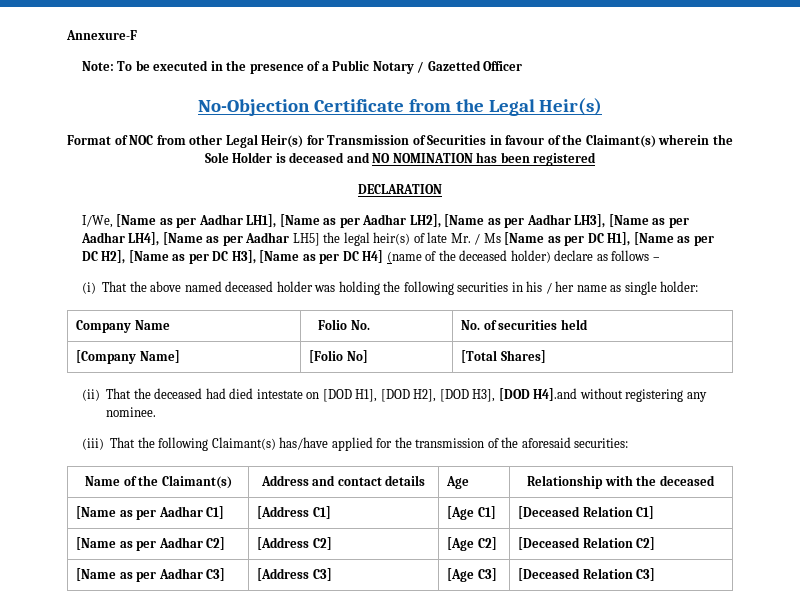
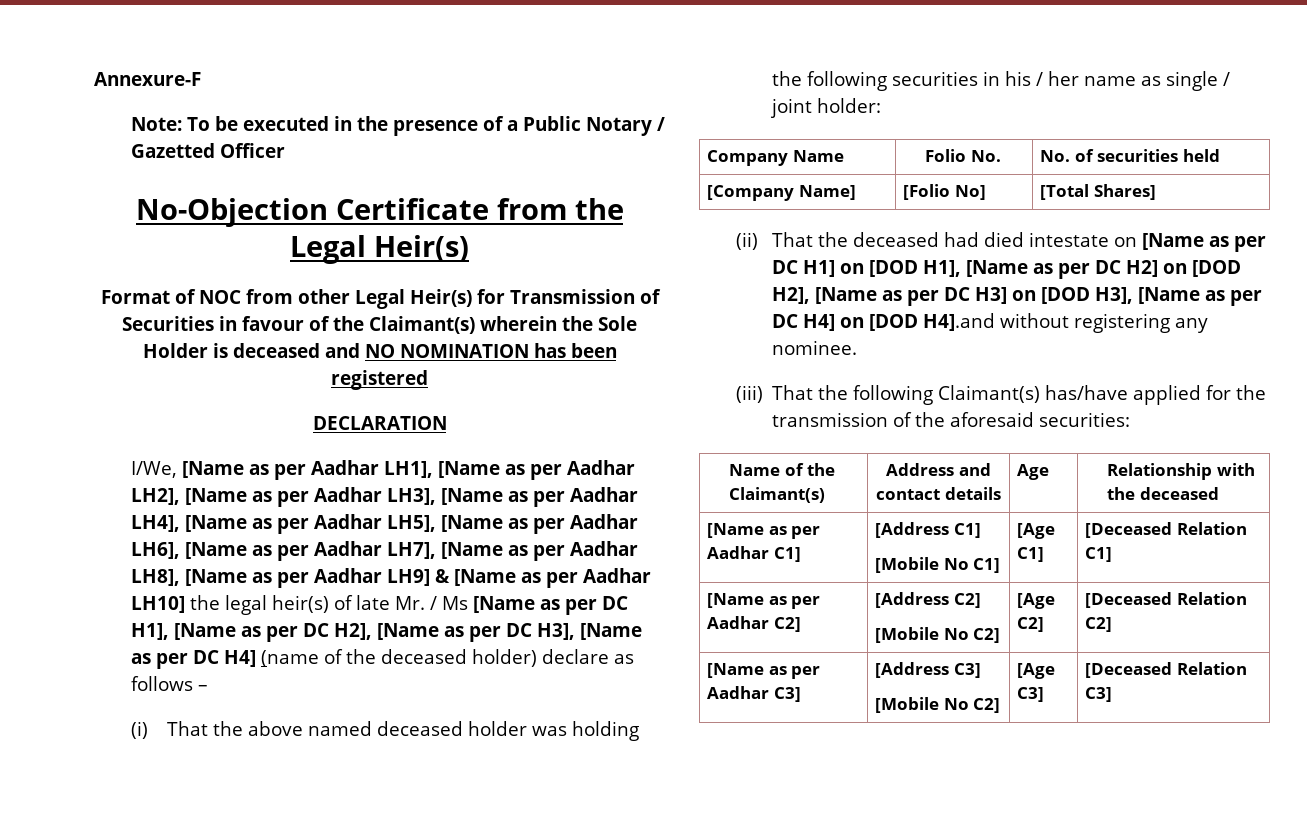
- I/We, [Name as per Aadhar LH1], [Name as per Aadhar LH2], [Name as per Aadhar LH3], [Name as per Aadhar LH4], [Name as per Aadhar LH5] the legal heir(s) of late Mr. / Ms [Name as per DC H1], [Name as per DC H2], [Name as per DC H3], [Name as per DC H4] (name of the deceased holder) declare as follows –
+ I/We, [Name as per Aadhar LH1], [Name as per Aadhar LH2], [Name as per Aadhar LH3], [Name as per Aadhar LH4], [Name as per Aadhar LH5], [Name as per Aadhar LH6], [Name as per Aadhar LH7], [Name as per Aadhar LH8], [Name as per Aadhar LH9] & [Name as per Aadhar LH10] the legal heir(s) of late Mr. / Ms [Name as per DC H1], [Name as per DC H2], [Name as per DC H3], [Name as per DC H4] (name of the deceased holder) declare as follows –
- (i) That the above named deceased holder was holding the following securities in his / her name as single holder:
+ (i) That the above named deceased holder was holding the following securities in his / her name as single / joint holder:
- (ii) That the deceased had died intestate on [DOD H1], [DOD H2], [DOD H3], [DOD H4].and without registering any nominee.
+ (ii) That the deceased had died intestate on [Name as per DC H1] on [DOD H1], [Name as per DC H2] on [DOD H2], [Name as per DC H3] on [DOD H3], [Name as per DC H4] on [DOD H4].and without registering any nominee.
- [Name as per Aadhar C1] | [Address C1] | [Age C1] | [Deceased Relation C1]
+ [Name as per Aadhar C1] | [Address C1]
+ [Mobile No C1] | [Age C1] | [Deceased Relation C1]
- [Name as per Aadhar C2] | [Address C2] | [Age C2] | [Deceased Relation C2]
+ [Name as per Aadhar C2] | [Address C2]
+ [Mobile No C2] | [Age C2] | [Deceased Relation C2]
- [Name as per Aadhar C3] | [Address C3] | [Age C3] | [Deceased Relation C3]
+ [Name as per Aadhar C3] | [Address C3]
+ [Mobile No C2] | [Age C3] | [Deceased Relation C3]

